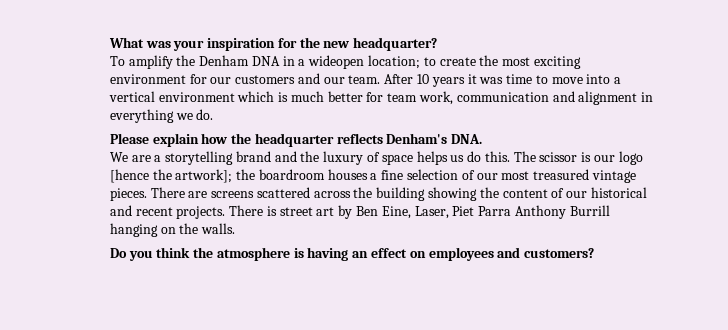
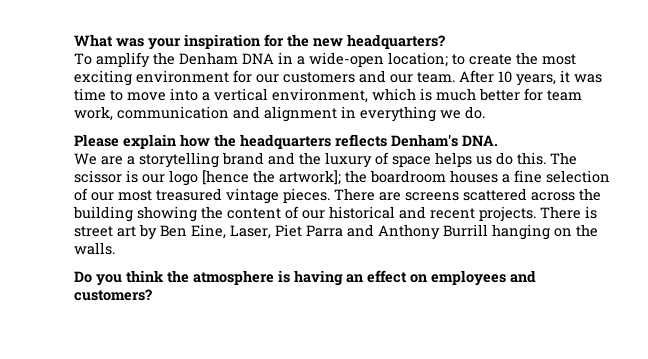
- What was your inspiration for the new headquarter?
+ What was your inspiration for the new headquarters?
- To amplify the Denham DNA in a wideopen location; to create the most exciting environment for our customers and our team.
+ To amplify the Denham DNA in a wide-open location; to create the most exciting environment for our customers and our team.
- After 10 years it was time to move into a vertical environment which is much better for team work, communication and alignment in everything we do.
+ After 10 years, it was time to move into a vertical environment, which is much better for team work, communication and alignment in everything we do.
- Please explain how the headquarter reflects Denham's DNA.
+ Please explain how the headquarters reflects Denham's DNA.
- There is street art by Ben Eine, Laser, Piet Parra Anthony Burrill hanging on the walls.
+ There is street art by Ben Eine, Laser, Piet Parra and Anthony Burrill hanging on the walls.

